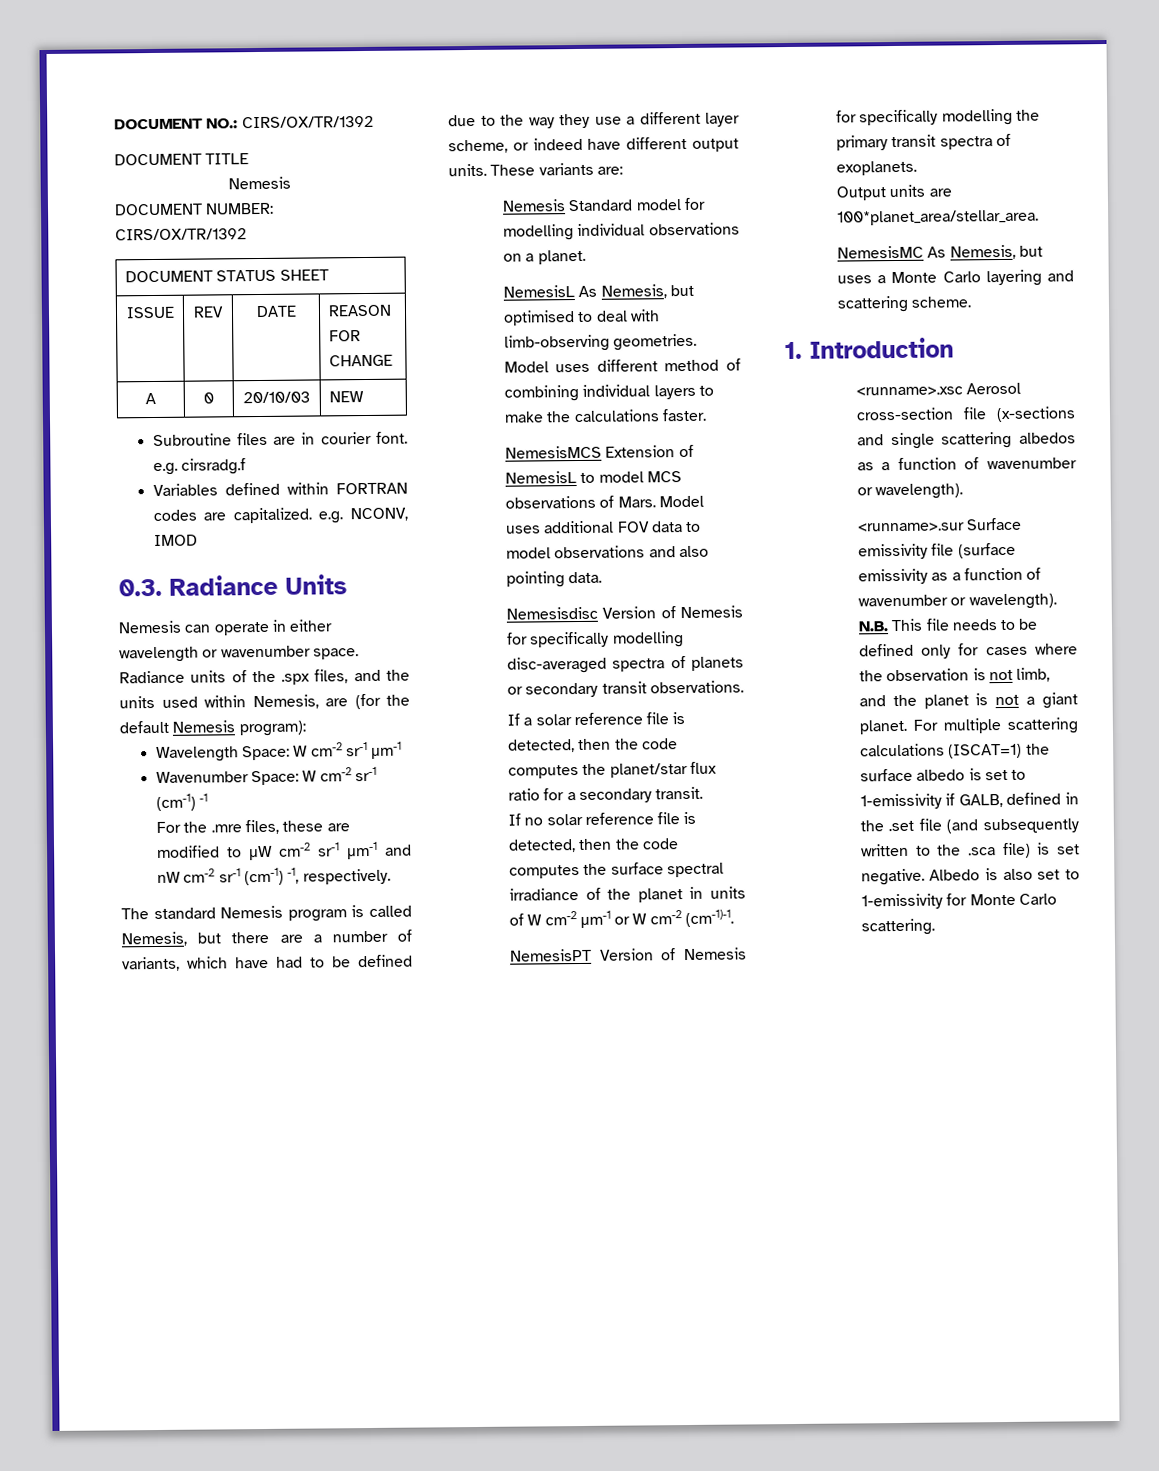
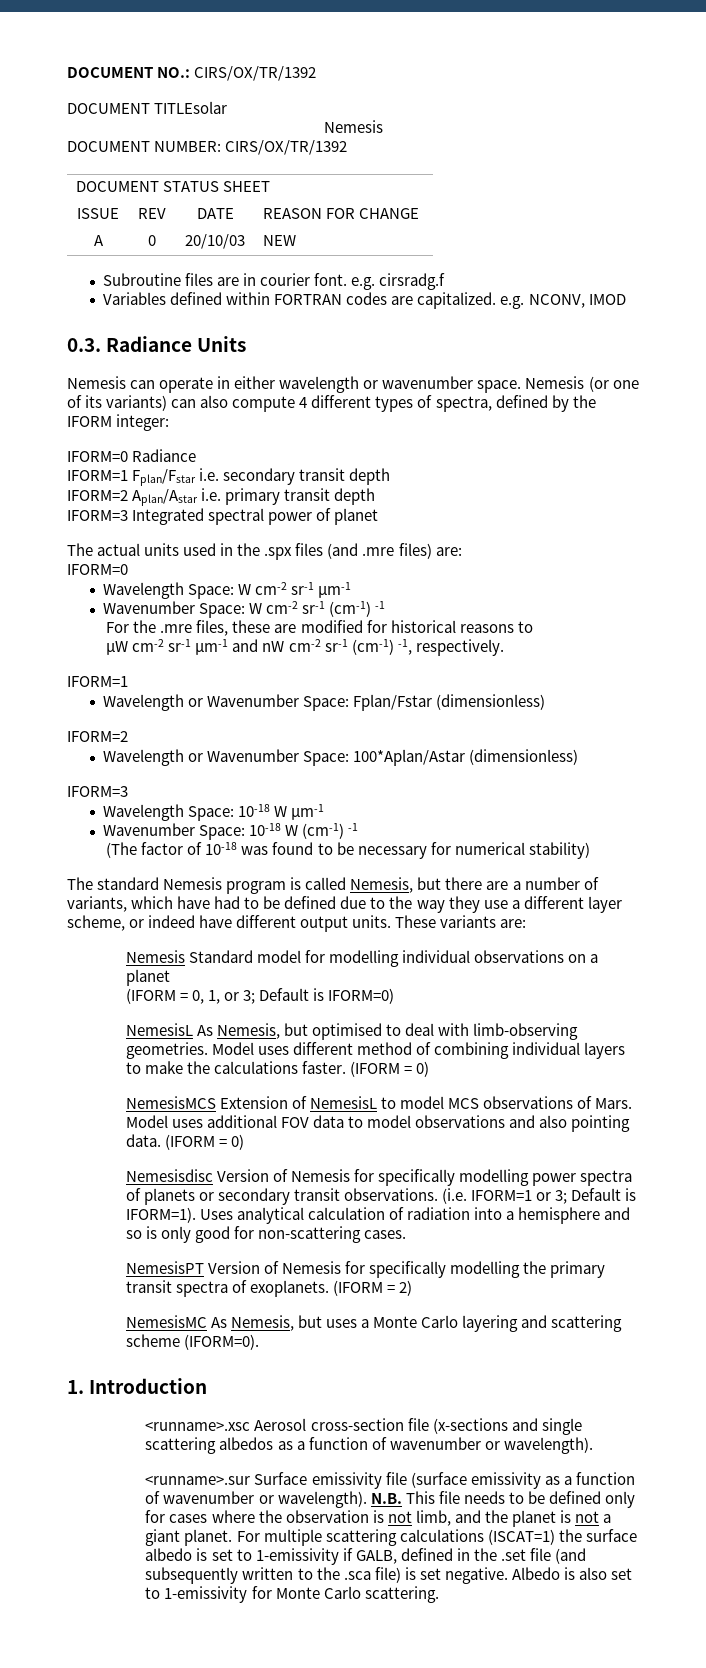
- DOCUMENT TITLE
+ DOCUMENT TITLEsolar
- Radiance units of the .spx files, and the units used within Nemesis, are (for the default Nemesis program):
+ Nemesis (or one of its variants) can also compute 4 different types of spectra, defined by the IFORM integer:
+ IFORM=0 Radiance
+ IFORM=1 Fplan/Fstar i.e. secondary transit depth
+ IFORM=2 Aplan/Astar i.e. primary transit depth
+ IFORM=3 Integrated spectral power of planet
+ The actual units used in the .spx files (and .mre files) are:
+ IFORM=0
- For the .mre files, these are modified to μW cm-2 sr-1 μm-1 and nW cm-2 sr-1 (cm-1) -1, respectively.
+ For the .mre files, these are modified for historical reasons to
+ μW cm-2 sr-1 μm-1 and nW cm-2 sr-1 (cm-1) -1, respectively.
+ IFORM=1
+ Wavelength or Wavenumber Space: Fplan/Fstar (dimensionless)
+ IFORM=2
+ Wavelength or Wavenumber Space: 100*Aplan/Astar (dimensionless)
+ IFORM=3
+ Wavelength Space: 10-18 W μm-1
+ Wavenumber Space: 10-18 W (cm-1) -1
+ (The factor of 10-18 was found to be necessary for numerical stability)
- Nemesis Standard model for modelling individual observations on a planet.
+ Nemesis Standard model for modelling individual observations on a planet
+ (IFORM = 0, 1, or 3; Default is IFORM=0)
- Model uses different method of combining individual layers to make the calculations faster.
+ Model uses different method of combining individual layers to make the calculations faster. (IFORM = 0)
- Model uses additional FOV data to model observations and also pointing data.
+ Model uses additional FOV data to model observations and also pointing data. (IFORM = 0)
- Nemesisdisc Version of Nemesis for specifically modelling disc-averaged spectra of planets or secondary transit observations.
- If a solar reference file is detected, then the code computes the planet/star flux ratio for a secondary transit.
- If no solar reference file is detected, then the code computes the surface spectral irradiance of the planet in units of W cm-2 μm-1 or W cm-2 (cm-1)-1.
+ Nemesisdisc Version of Nemesis for specifically modelling power spectra of planets or secondary transit observations. (i.e. IFORM=1 or 3; Default is IFORM=1). Uses analytical calculation of radiation into a hemisphere and so is only good for non-scattering cases.
- NemesisPT Version of Nemesis for specifically modelling the primary transit spectra of exoplanets.
- Output units are 100*planet_area/stellar_area.
+ NemesisPT Version of Nemesis for specifically modelling the primary transit spectra of exoplanets. (IFORM = 2)
- NemesisMC As Nemesis, but uses a Monte Carlo layering and scattering scheme.
+ NemesisMC As Nemesis, but uses a Monte Carlo layering and scattering scheme (IFORM=0).

